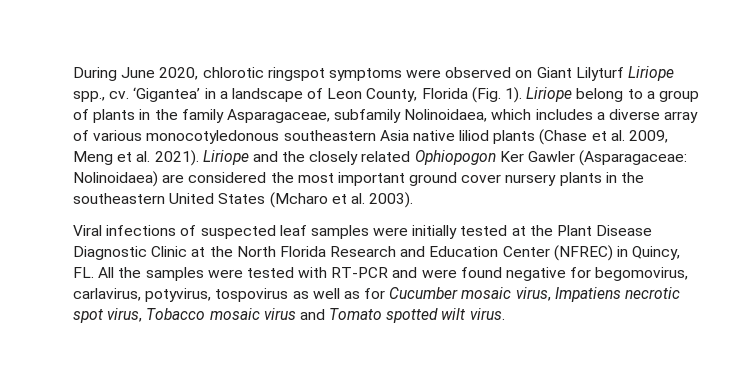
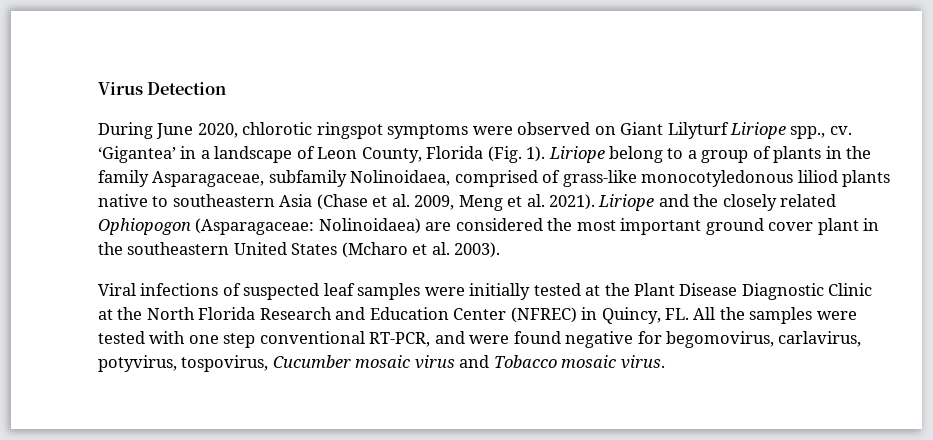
+ Virus Detection
- Liriope belong to a group of plants in the family Asparagaceae, subfamily Nolinoidaea, which includes a diverse array of various monocotyledonous southeastern Asia native liliod plants (Chase et al. 2009, Meng et al. 2021).
+ Liriope belong to a group of plants in the family Asparagaceae, subfamily Nolinoidaea, comprised of grass-like monocotyledonous liliod plants native to southeastern Asia (Chase et al. 2009, Meng et al. 2021).
- Liriope and the closely related Ophiopogon Ker Gawler (Asparagaceae: Nolinoidaea) are considered the most important ground cover nursery plants in the southeastern United States (Mcharo et al. 2003).
+ Liriope and the closely related Ophiopogon (Asparagaceae: Nolinoidaea) are considered the most important ground cover plant in the southeastern United States (Mcharo et al. 2003).
- Viral infections of suspected leaf samples were initially tested at the Plant Disease Diagnostic Clinic at the North Florida Research and Education Center (NFREC) in Quincy, FL. All the samples were tested with RT-PCR and were found negative for begomovirus, carlavirus, potyvirus, tospovirus as well as for Cucumber mosaic virus, Impatiens necrotic spot virus, Tobacco mosaic virus and Tomato spotted wilt virus.
+ Viral infections of suspected leaf samples were initially tested at the Plant Disease Diagnostic Clinic at the North Florida Research and Education Center (NFREC) in Quincy, FL. All the samples were tested with one step conventional RT-PCR, and were found negative for begomovirus, carlavirus, potyvirus, tospovirus, Cucumber mosaic virus and Tobacco mosaic virus.

